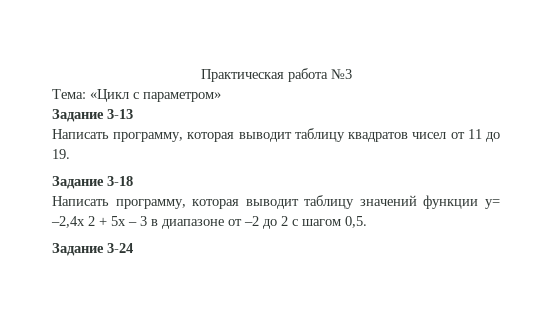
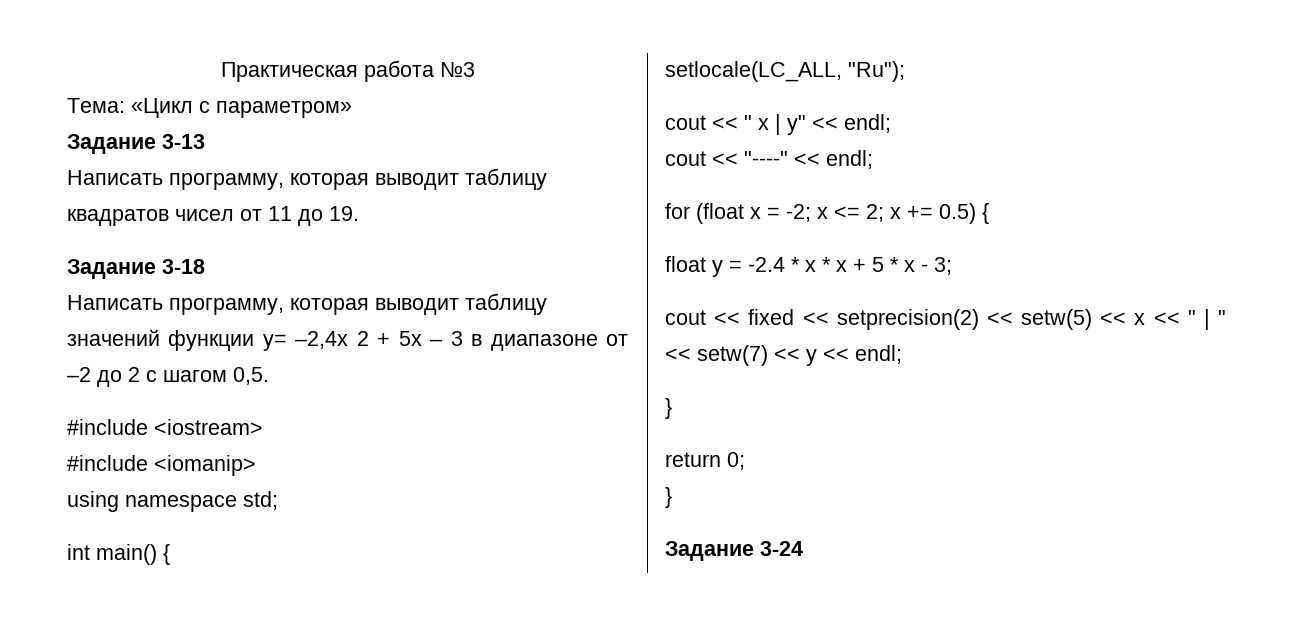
+ #include <iostream>
+ #include <iomanip>
+ using namespace std;
+ int main() {
+ setlocale(LC_ALL, "Ru");
+ cout << " x | y" << endl;
+ cout << "----" << endl;
+ for (float x = -2; x <= 2; x += 0.5) {
+ float y = -2.4 * x * x + 5 * x - 3;
+ cout << fixed << setprecision(2) << setw(5) << x << " | " << setw(7) << y << endl;
+ }
+ return 0;
+ }

